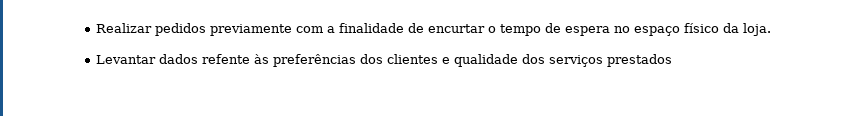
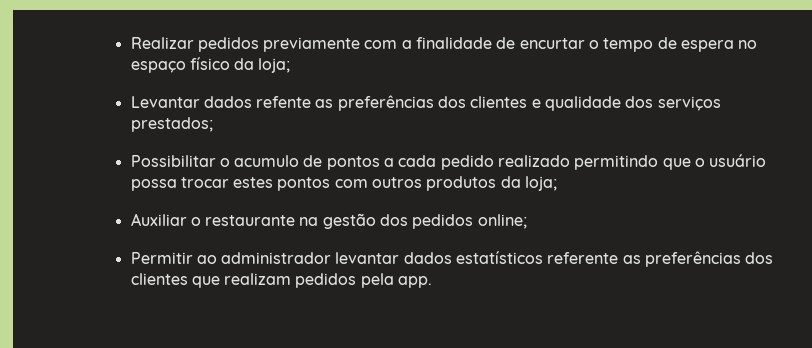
- Realizar pedidos previamente com a finalidade de encurtar o tempo de espera no espaço físico da loja.
+ Realizar pedidos previamente com a finalidade de encurtar o tempo de espera no espaço físico da loja;
- Levantar dados refente às preferências dos clientes e qualidade dos serviços prestados
+ Levantar dados refente as preferências dos clientes e qualidade dos serviços prestados;
+ Possibilitar o acumulo de pontos a cada pedido realizado permitindo que o usuário possa trocar estes pontos com outros produtos da loja;
+ Auxiliar o restaurante na gestão dos pedidos online;
+ Permitir ao administrador levantar dados estatísticos referente as preferências dos clientes que realizam pedidos pela app.

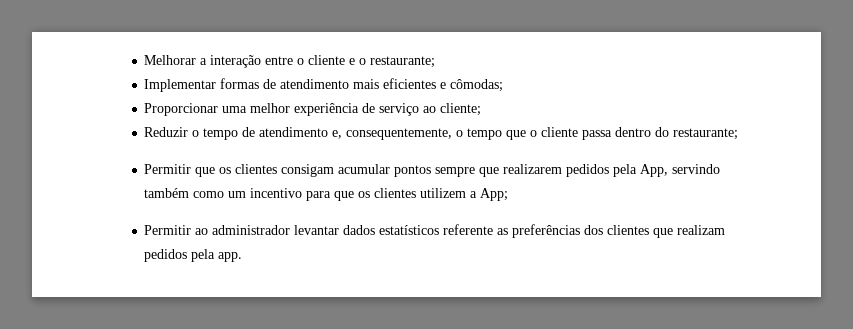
- Realizar pedidos previamente com a finalidade de encurtar o tempo de espera no espaço físico da loja;
- Levantar dados refente as preferências dos clientes e qualidade dos serviços prestados;
- Possibilitar o acumulo de pontos a cada pedido realizado permitindo que o usuário possa trocar estes pontos com outros produtos da loja;
- Auxiliar o restaurante na gestão dos pedidos online;
+ Melhorar a interação entre o cliente e o restaurante;
+ Implementar formas de atendimento mais eficientes e cômodas;
+ Proporcionar uma melhor experiência de serviço ao cliente;
+ Reduzir o tempo de atendimento e, consequentemente, o tempo que o cliente passa dentro do restaurante;
+ Permitir que os clientes consigam acumular pontos sempre que realizarem pedidos pela App, servindo também como um incentivo para que os clientes utilizem a App;

